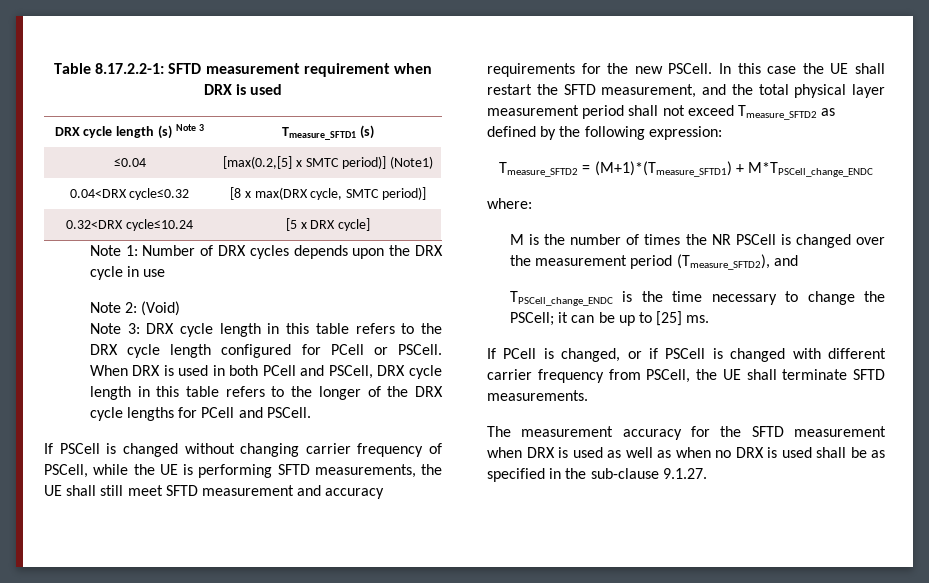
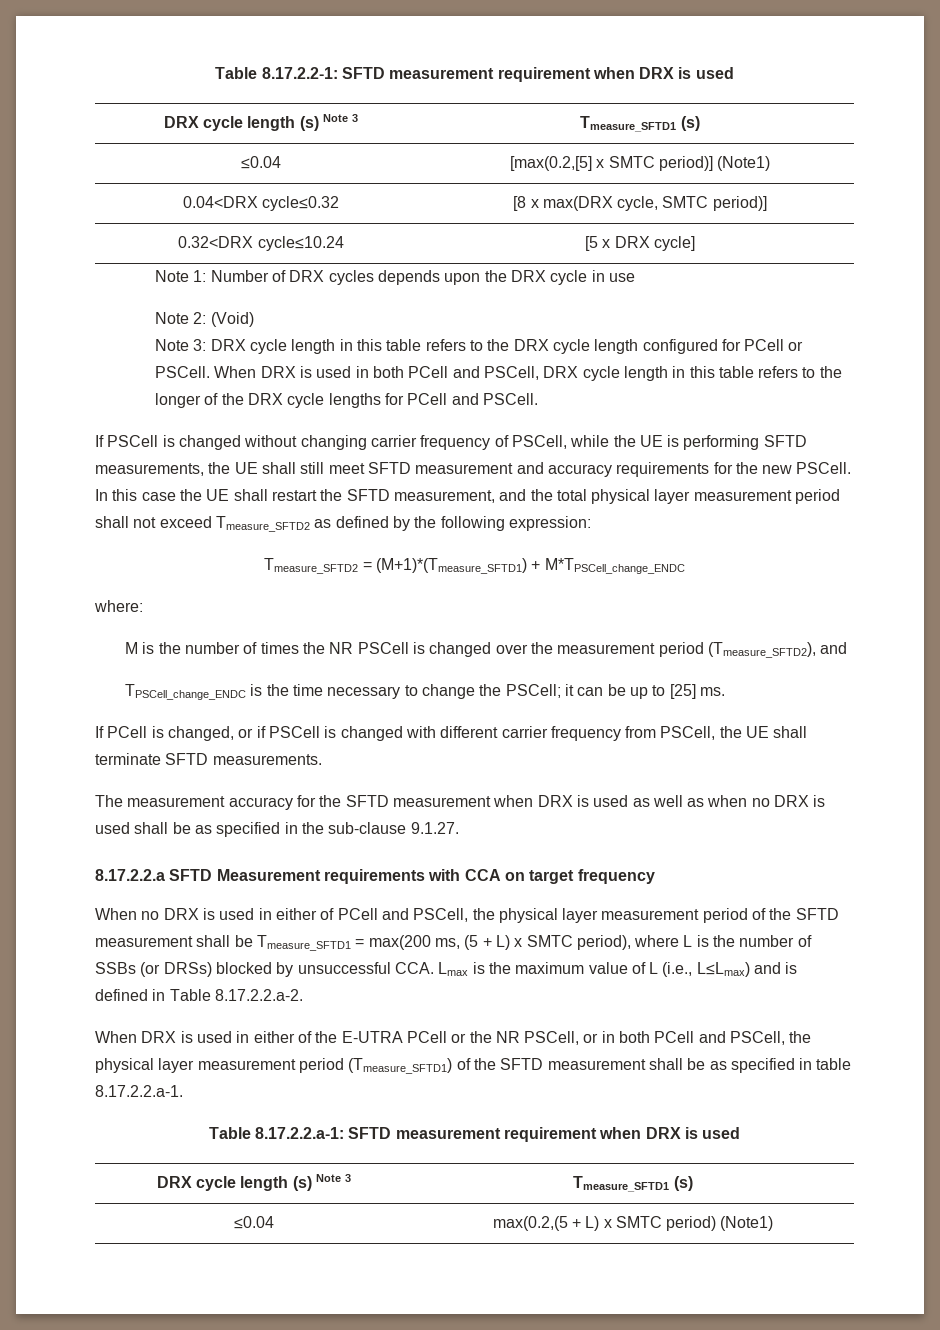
+ 8.17.2.2.a SFTD Measurement requirements with CCA on target frequency
+ When no DRX is used in either of PCell and PSCell, the physical layer measurement period of the SFTD measurement shall be Tmeasure_SFTD1 = max(200 ms, (5 + L) x SMTC period), where L is the number of SSBs (or DRSs) blocked by unsuccessful CCA. Lmax is the maximum value of L (i.e., L≤Lmax) and is defined in Table 8.17.2.2.a-2.
+ When DRX is used in either of the E-UTRA PCell or the NR PSCell, or in both PCell and PSCell, the physical layer measurement period (Tmeasure_SFTD1) of the SFTD measurement shall be as specified in table 8.17.2.2.a-1.
+ Table 8.17.2.2.a-1: SFTD measurement requirement when DRX is used
+ DRX cycle length (s) Note 3 | Tmeasure_SFTD1 (s)
+ ≤0.04 | max(0.2,(5 + L) x SMTC period) (Note1)

